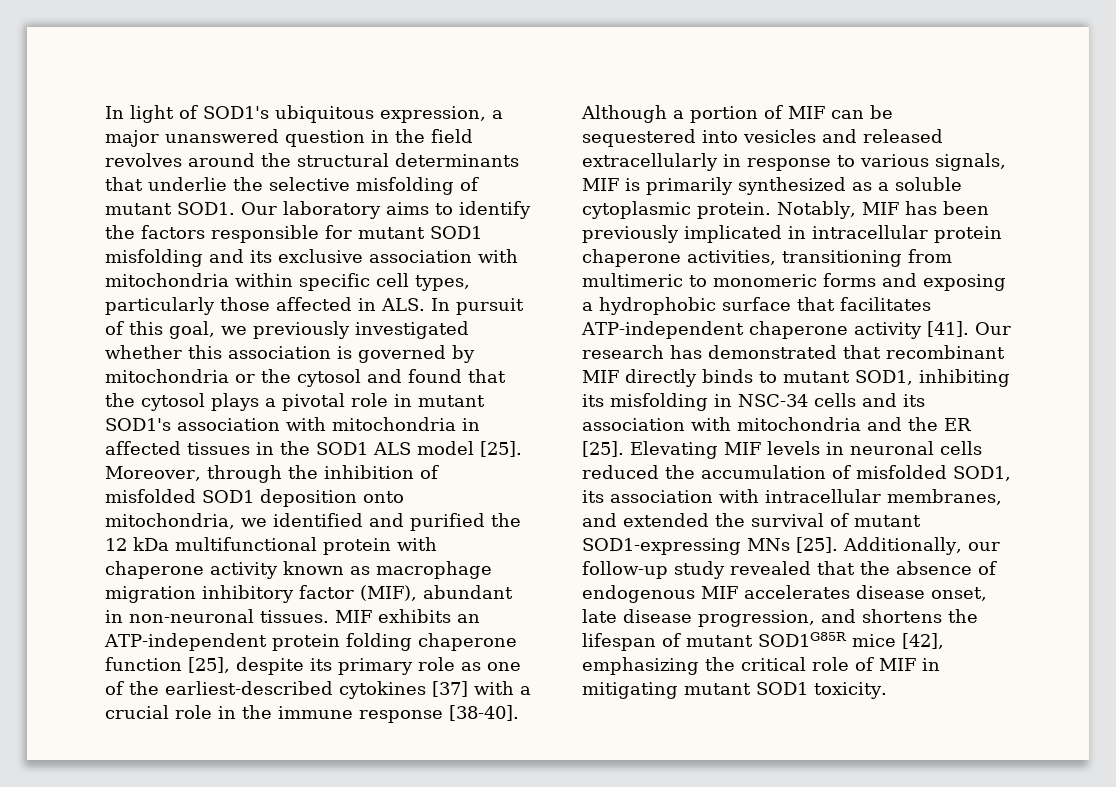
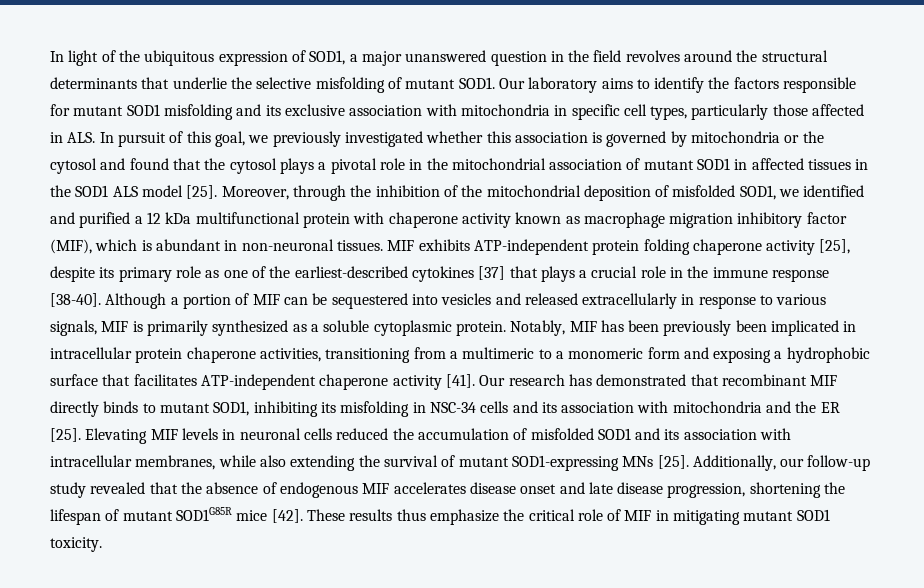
- In light of SOD1's ubiquitous expression, a major unanswered question in the field revolves around the structural determinants that underlie the selective misfolding of mutant SOD1.
+ In light of the ubiquitous expression of SOD1, a major unanswered question in the field revolves around the structural determinants that underlie the selective misfolding of mutant SOD1.
- Our laboratory aims to identify the factors responsible for mutant SOD1 misfolding and its exclusive association with mitochondria within specific cell types, particularly those affected in ALS. In pursuit of this goal, we previously investigated whether this association is governed by mitochondria or the cytosol and found that the cytosol plays a pivotal role in mutant SOD1's association with mitochondria in affected tissues in the SOD1 ALS model [25].
+ Our laboratory aims to identify the factors responsible for mutant SOD1 misfolding and its exclusive association with mitochondria in specific cell types, particularly those affected in ALS. In pursuit of this goal, we previously investigated whether this association is governed by mitochondria or the cytosol and found that the cytosol plays a pivotal role in the mitochondrial association of mutant SOD1 in affected tissues in the SOD1 ALS model [25].
- Moreover, through the inhibition of misfolded SOD1 deposition onto mitochondria, we identified and purified the 12 kDa multifunctional protein with chaperone activity known as macrophage migration inhibitory factor (MIF), abundant in non-neuronal tissues.
+ Moreover, through the inhibition of the mitochondrial deposition of misfolded SOD1, we identified and purified a 12 kDa multifunctional protein with chaperone activity known as macrophage migration inhibitory factor (MIF), which is abundant in non-neuronal tissues.
- MIF exhibits an ATP-independent protein folding chaperone function [25], despite its primary role as one of the earliest-described cytokines [37] with a crucial role in the immune response [38-40].
+ MIF exhibits ATP-independent protein folding chaperone activity [25], despite its primary role as one of the earliest-described cytokines [37] that plays a crucial role in the immune response [38-40].
- Notably, MIF has been previously implicated in intracellular protein chaperone activities, transitioning from multimeric to monomeric forms and exposing a hydrophobic surface that facilitates ATP-independent chaperone activity [41].
+ Notably, MIF has been previously been implicated in intracellular protein chaperone activities, transitioning from a multimeric to a monomeric form and exposing a hydrophobic surface that facilitates ATP-independent chaperone activity [41].
- Elevating MIF levels in neuronal cells reduced the accumulation of misfolded SOD1, its association with intracellular membranes, and extended the survival of mutant SOD1-expressing MNs [25].
+ Elevating MIF levels in neuronal cells reduced the accumulation of misfolded SOD1 and its association with intracellular membranes, while also extending the survival of mutant SOD1-expressing MNs [25].
- Additionally, our follow-up study revealed that the absence of endogenous MIF accelerates disease onset, late disease progression, and shortens the lifespan of mutant SOD1G85R mice [42], emphasizing the critical role of MIF in mitigating mutant SOD1 toxicity.
+ Additionally, our follow-up study revealed that the absence of endogenous MIF accelerates disease onset and late disease progression, shortening the lifespan of mutant SOD1G85R mice [42]. These results thus emphasize the critical role of MIF in mitigating mutant SOD1 toxicity.

